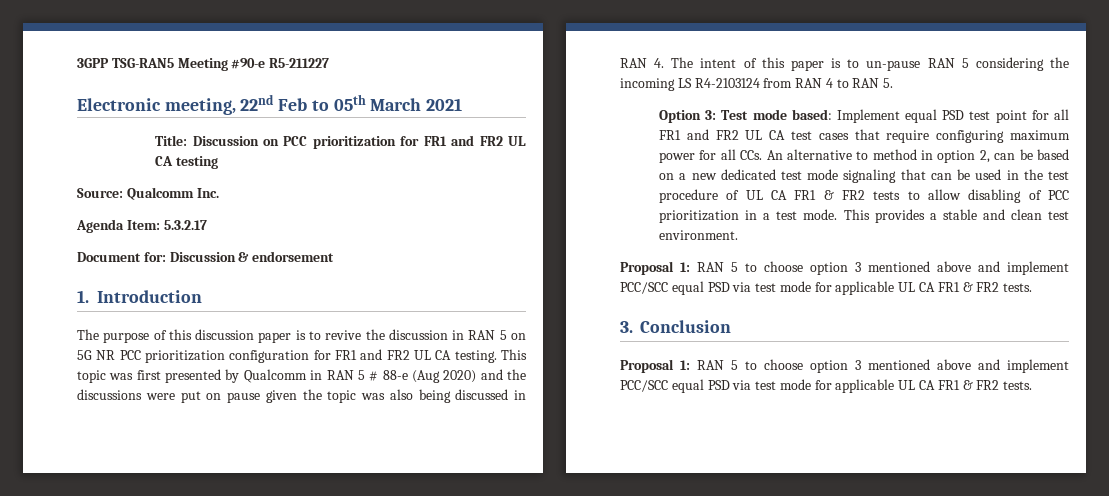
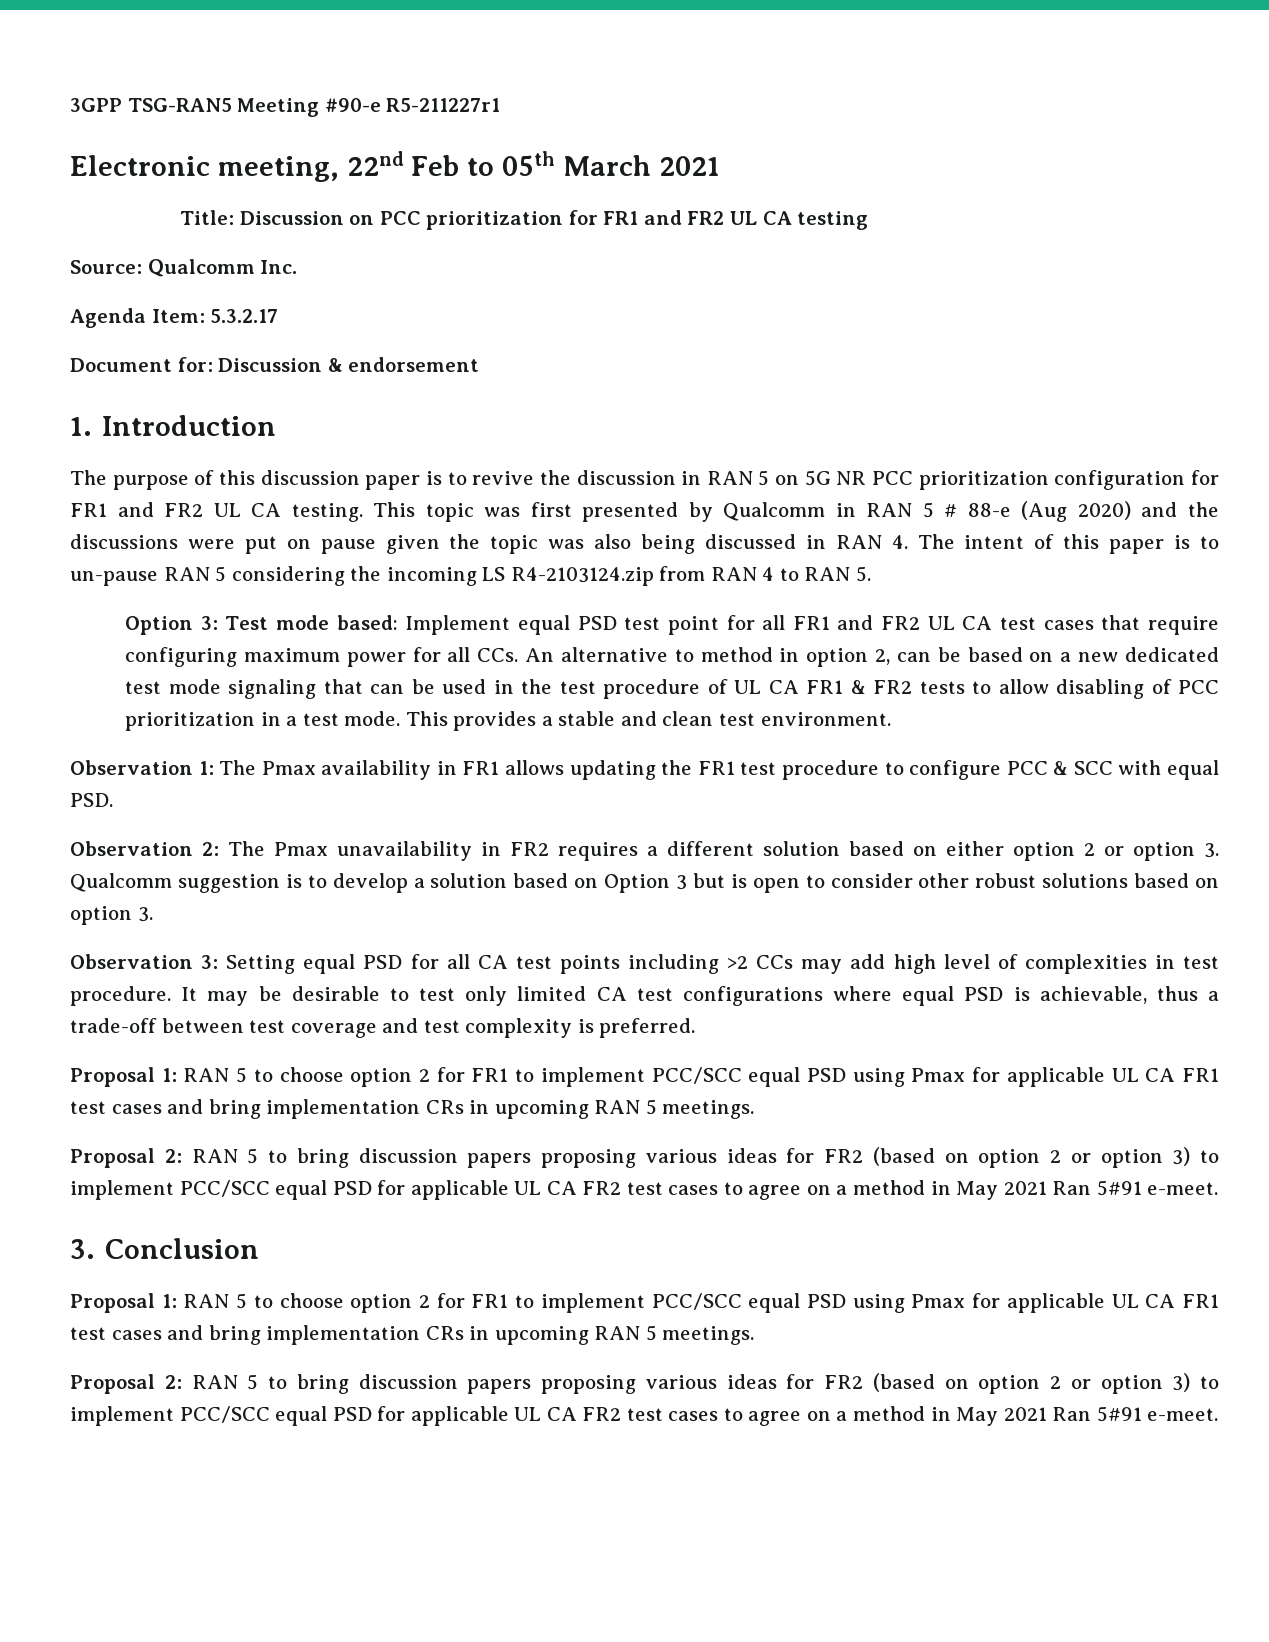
- 3GPP TSG-RAN5 Meeting #90-e R5-211227
+ 3GPP TSG-RAN5 Meeting #90-e R5-211227r1
- This topic was first presented by Qualcomm in RAN 5 # 88-e (Aug 2020) and the discussions were put on pause given the topic was also being discussed in RAN 4. The intent of this paper is to un-pause RAN 5 considering the incoming LS R4-2103124 from RAN 4 to RAN 5.
+ This topic was first presented by Qualcomm in RAN 5 # 88-e (Aug 2020) and the discussions were put on pause given the topic was also being discussed in RAN 4. The intent of this paper is to un-pause RAN 5 considering the incoming LS R4-2103124.zip from RAN 4 to RAN 5.
  This provides a stable and clean test environment.
- Proposal 1: RAN 5 to choose option 3 mentioned above and implement PCC/SCC equal PSD via test mode for applicable UL CA FR1 & FR2 tests.
+ Observation 1: The Pmax availability in FR1 allows updating the FR1 test procedure to configure PCC & SCC with equal PSD.
+ Observation 2: The Pmax unavailability in FR2 requires a different solution based on either option 2 or option 3. Qualcomm suggestion is to develop a solution based on Option 3 but is open to consider other robust solutions based on option 3.
+ Observation 3: Setting equal PSD for all CA test points including >2 CCs may add high level of complexities in test procedure. It may be desirable to test only limited CA test configurations where equal PSD is achievable, thus a trade-off between test coverage and test complexity is preferred.
+ Proposal 1: RAN 5 to choose option 2 for FR1 to implement PCC/SCC equal PSD using Pmax for applicable UL CA FR1 test cases and bring implementation CRs in upcoming RAN 5 meetings.
+ Proposal 2: RAN 5 to bring discussion papers proposing various ideas for FR2 (based on option 2 or option 3) to implement PCC/SCC equal PSD for applicable UL CA FR2 test cases to agree on a method in May 2021 Ran 5#91 e-meet.
  3. Conclusion
- Proposal 1: RAN 5 to choose option 3 mentioned above and implement PCC/SCC equal PSD via test mode for applicable UL CA FR1 & FR2 tests.
+ Proposal 1: RAN 5 to choose option 2 for FR1 to implement PCC/SCC equal PSD using Pmax for applicable UL CA FR1 test cases and bring implementation CRs in upcoming RAN 5 meetings.
+ Proposal 2: RAN 5 to bring discussion papers proposing various ideas for FR2 (based on option 2 or option 3) to implement PCC/SCC equal PSD for applicable UL CA FR2 test cases to agree on a method in May 2021 Ran 5#91 e-meet.

